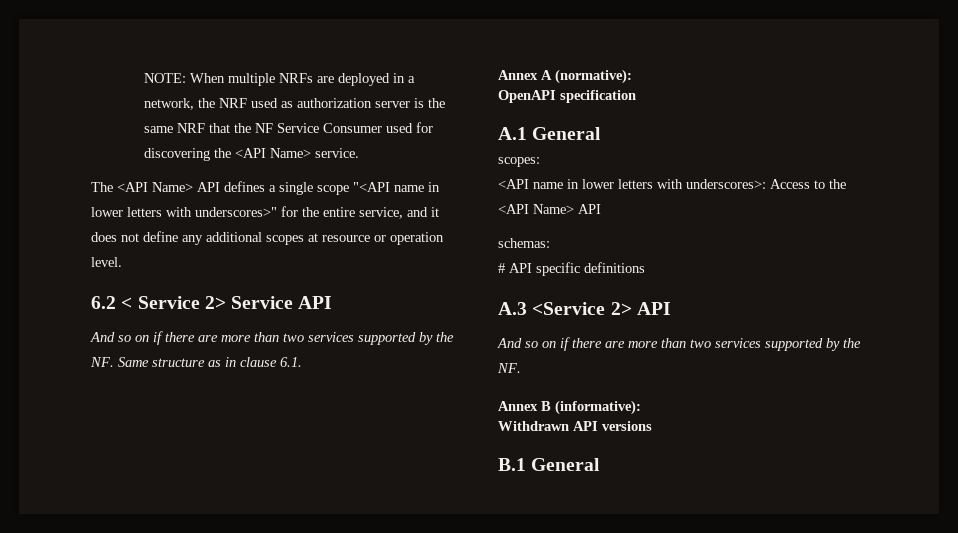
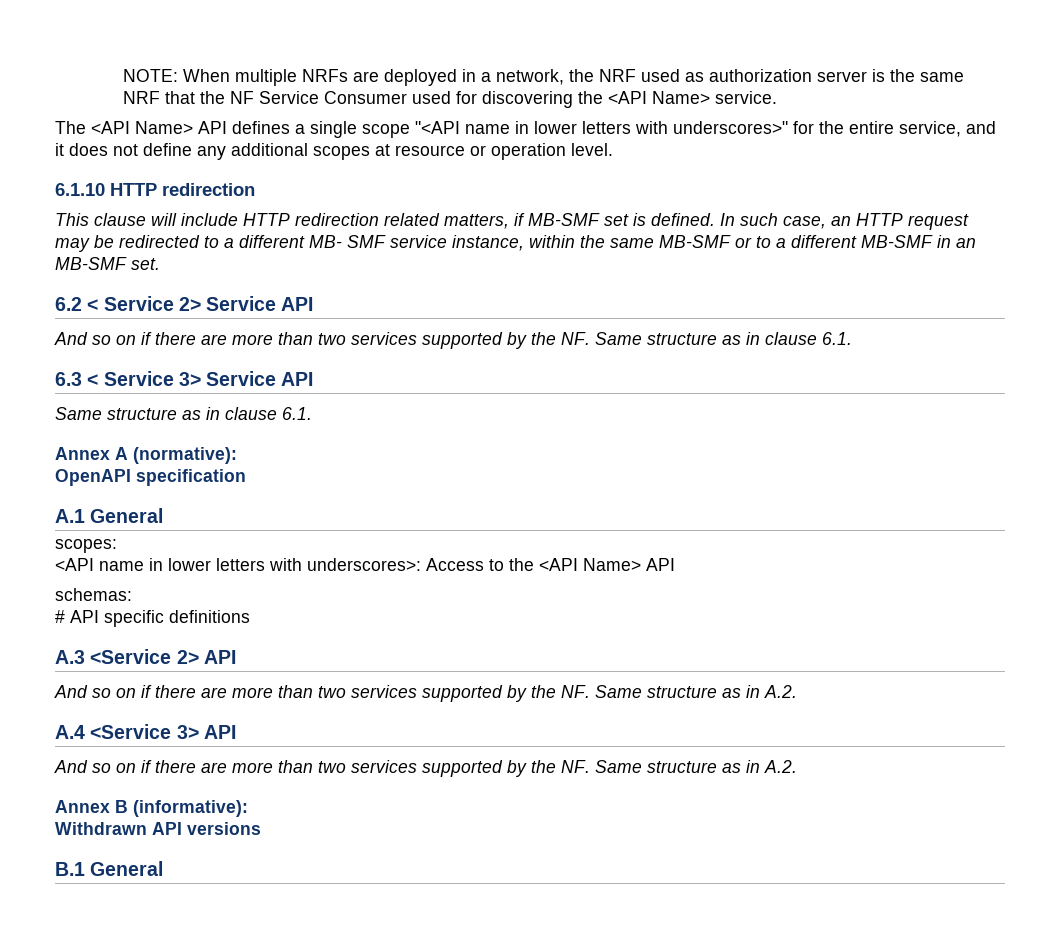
+ 6.1.10 HTTP redirection
+ This clause will include HTTP redirection related matters, if MB-SMF set is defined. In such case, an HTTP request may be redirected to a different MB- SMF service instance, within the same MB-SMF or to a different MB-SMF in an MB-SMF set.
+ 6.3 < Service 3> Service API
+ Same structure as in clause 6.1.
  A.3 <Service 2> API
- And so on if there are more than two services supported by the NF.
+ And so on if there are more than two services supported by the NF. Same structure as in A.2.
+ A.4 <Service 3> API
+ And so on if there are more than two services supported by the NF. Same structure as in A.2.

